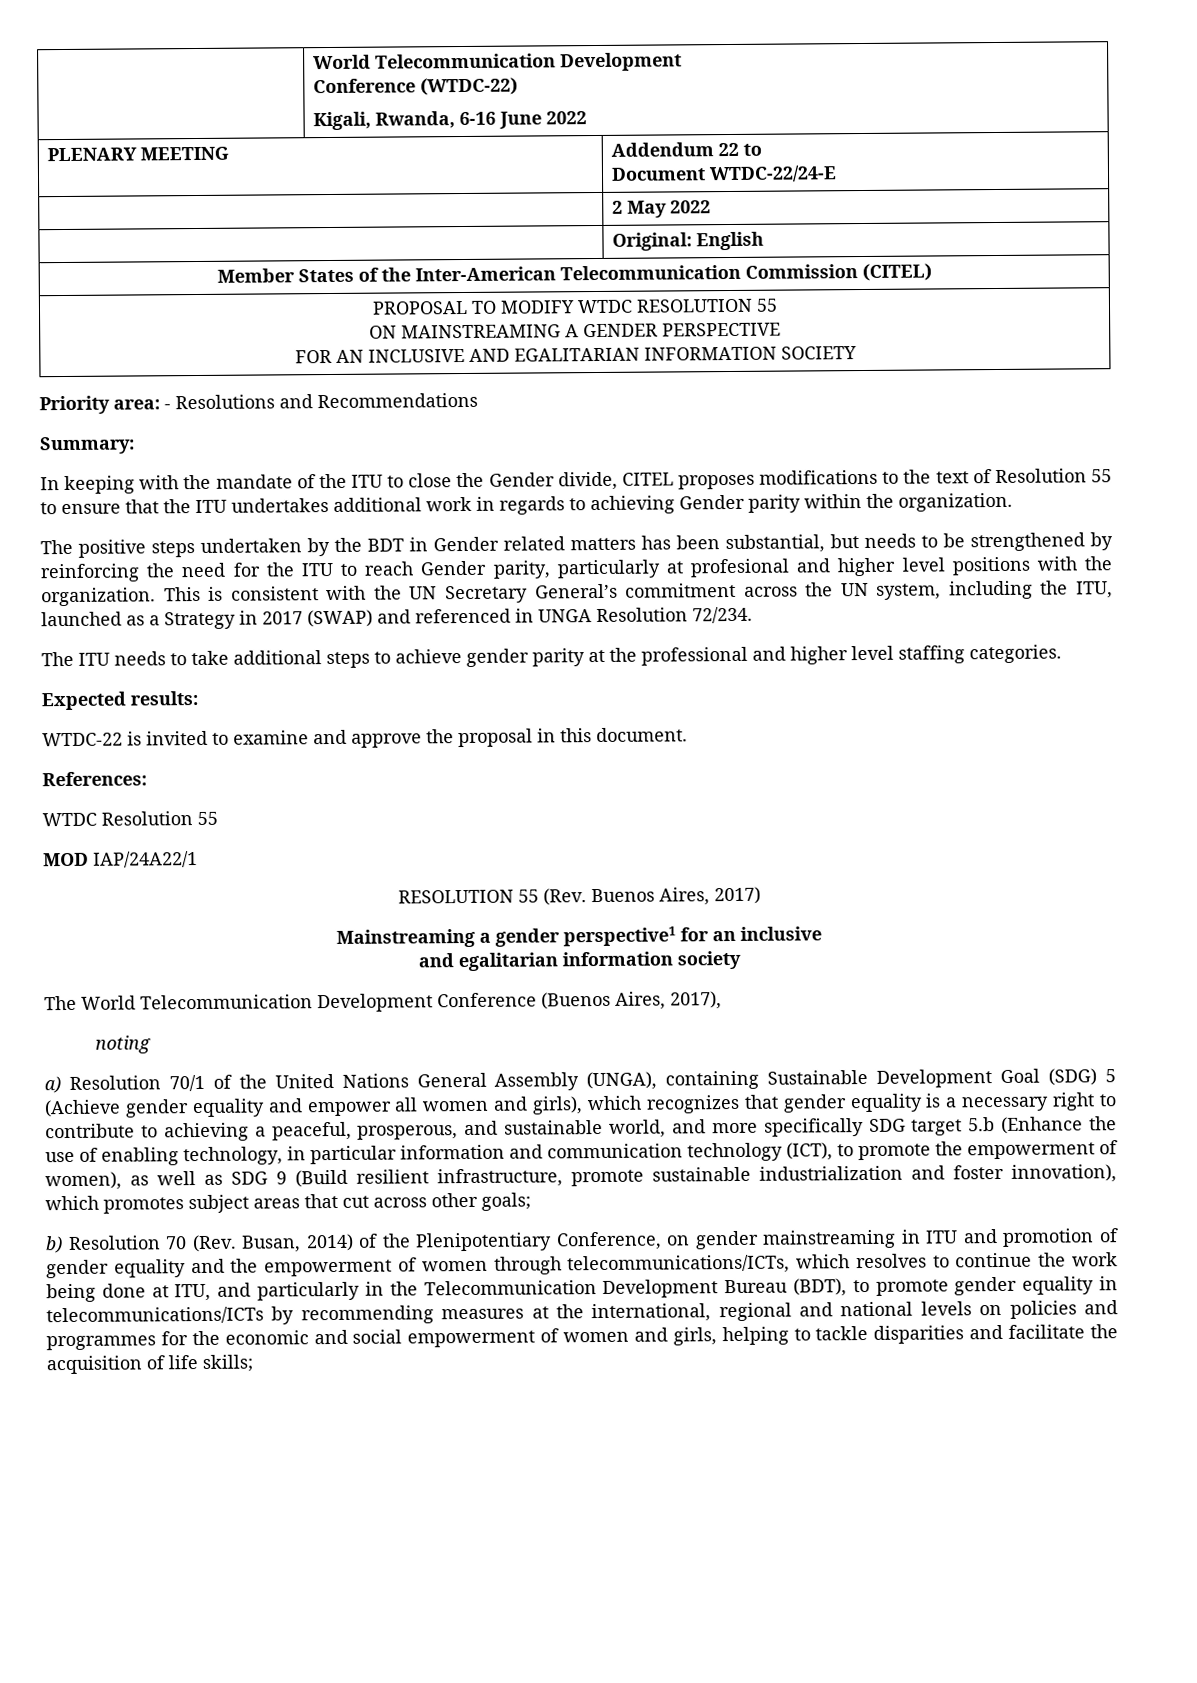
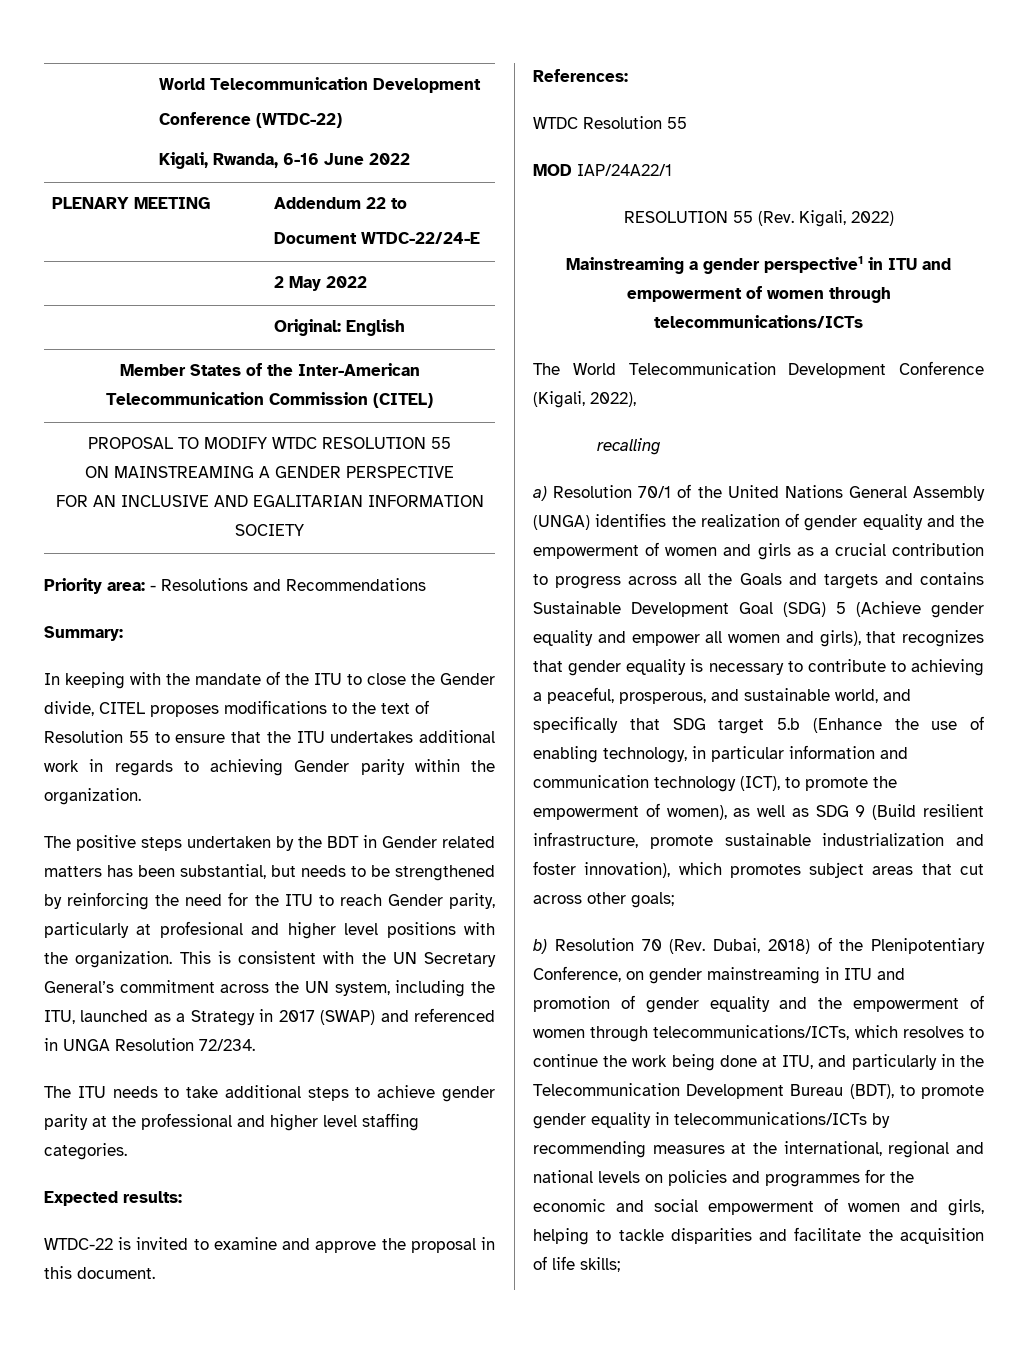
- RESOLUTION 55 (Rev. Buenos Aires, 2017)
+ RESOLUTION 55 (Rev. Kigali, 2022)
- Mainstreaming a gender perspective1 for an inclusive
- and egalitarian information society
+ Mainstreaming a gender perspective1 in ITU and empowerment of women through telecommunications/ICTs
- The World Telecommunication Development Conference (Buenos Aires, 2017),
- noting
+ The World Telecommunication Development Conference (Kigali, 2022),
+ recalling
- a) Resolution 70/1 of the United Nations General Assembly (UNGA), containing Sustainable Development Goal (SDG) 5 (Achieve gender equality and empower all women and girls), which recognizes that gender equality is a necessary right to contribute to achieving a peaceful, prosperous, and sustainable world, and more specifically SDG target 5.b (Enhance the use of enabling technology, in particular information and communication technology (ICT), to promote the empowerment of women), as well as SDG 9 (Build resilient infrastructure, promote sustainable industrialization and foster innovation), which promotes subject areas that cut across other goals;
+ a) Resolution 70/1 of the United Nations General Assembly (UNGA) identifies the realization of gender equality and the empowerment of women and girls as a crucial contribution to progress across all the Goals and targets and contains Sustainable Development Goal (SDG) 5 (Achieve gender equality and empower all women and girls), that recognizes that gender equality is necessary to contribute to achieving a peaceful, prosperous, and sustainable world, and specifically that SDG target 5.b (Enhance the use of enabling technology, in particular information and communication technology (ICT), to promote the empowerment of women), as well as SDG 9 (Build resilient infrastructure, promote sustainable industrialization and foster innovation), which promotes subject areas that cut across other goals;
- b) Resolution 70 (Rev. Busan, 2014) of the Plenipotentiary Conference, on gender mainstreaming in ITU and promotion of gender equality and the empowerment of women through telecommunications/ICTs, which resolves to continue the work being done at ITU, and particularly in the Telecommunication Development Bureau (BDT), to promote gender equality in telecommunications/ICTs by recommending measures at the international, regional and national levels on policies and programmes for the economic and social empowerment of women and girls, helping to tackle disparities and facilitate the acquisition of life skills;
+ b) Resolution 70 (Rev. Dubai, 2018) of the Plenipotentiary Conference, on gender mainstreaming in ITU and promotion of gender equality and the empowerment of women through telecommunications/ICTs, which resolves to continue the work being done at ITU, and particularly in the Telecommunication Development Bureau (BDT), to promote gender equality in telecommunications/ICTs by recommending measures at the international, regional and national levels on policies and programmes for the economic and social empowerment of women and girls, helping to tackle disparities and facilitate the acquisition of life skills;

